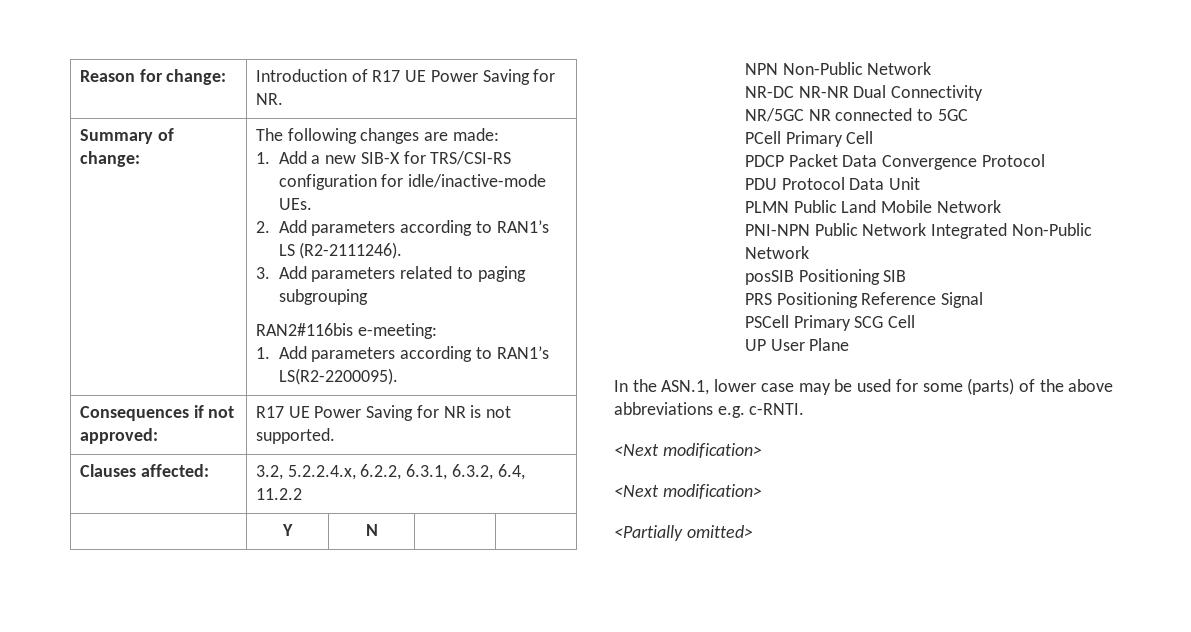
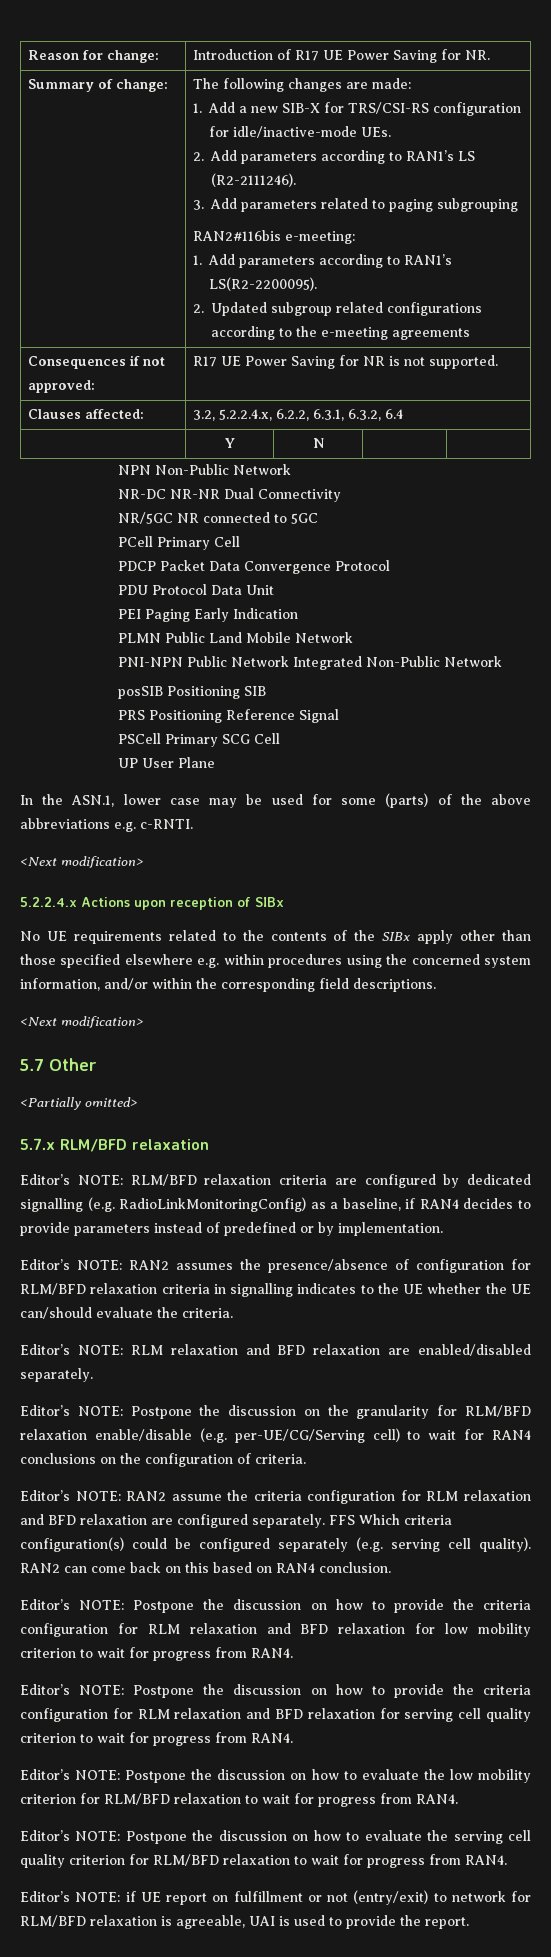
+ 2. Updated subgroup related configurations according to the e-meeting agreements
- Clauses affected: | 3.2, 5.2.2.4.x, 6.2.2, 6.3.1, 6.3.2, 6.4, 11.2.2
+ Clauses affected: | 3.2, 5.2.2.4.x, 6.2.2, 6.3.1, 6.3.2, 6.4
+ PEI Paging Early Indication
  In the ASN.1, lower case may be used for some (parts) of the above abbreviations e.g. c-RNTI.
  <Next modification>
+ 5.2.2.4.x Actions upon reception of SIBx
+ No UE requirements related to the contents of the SIBx apply other than those specified elsewhere e.g. within procedures using the concerned system information, and/or within the corresponding field descriptions.
  <Next modification>
+ 5.7 Other
+ 5.7.x RLM/BFD relaxation
+ Editor’s NOTE: RLM/BFD relaxation criteria are configured by dedicated signalling (e.g. RadioLinkMonitoringConfig) as a baseline, if RAN4 decides to provide parameters instead of predefined or by implementation.
+ Editor’s NOTE: RAN2 assumes the presence/absence of configuration for RLM/BFD relaxation criteria in signalling indicates to the UE whether the UE can/should evaluate the criteria.
+ Editor’s NOTE: RLM relaxation and BFD relaxation are enabled/disabled separately.
+ Editor’s NOTE: Postpone the discussion on the granularity for RLM/BFD relaxation enable/disable (e.g. per-UE/CG/Serving cell) to wait for RAN4 conclusions on the configuration of criteria.
+ Editor’s NOTE: RAN2 assume the criteria configuration for RLM relaxation and BFD relaxation are configured separately. FFS Which criteria configuration(s) could be configured separately (e.g. serving cell quality). RAN2 can come back on this based on RAN4 conclusion.
+ Editor’s NOTE: Postpone the discussion on how to provide the criteria configuration for RLM relaxation and BFD relaxation for low mobility criterion to wait for progress from RAN4.
+ Editor’s NOTE: Postpone the discussion on how to provide the criteria configuration for RLM relaxation and BFD relaxation for serving cell quality criterion to wait for progress from RAN4.
+ Editor’s NOTE: Postpone the discussion on how to evaluate the low mobility criterion for RLM/BFD relaxation to wait for progress from RAN4.
+ Editor’s NOTE: Postpone the discussion on how to evaluate the serving cell quality criterion for RLM/BFD relaxation to wait for progress from RAN4.
+ Editor’s NOTE: if UE report on fulfillment or not (entry/exit) to network for RLM/BFD relaxation is agreeable, UAI is used to provide the report.

